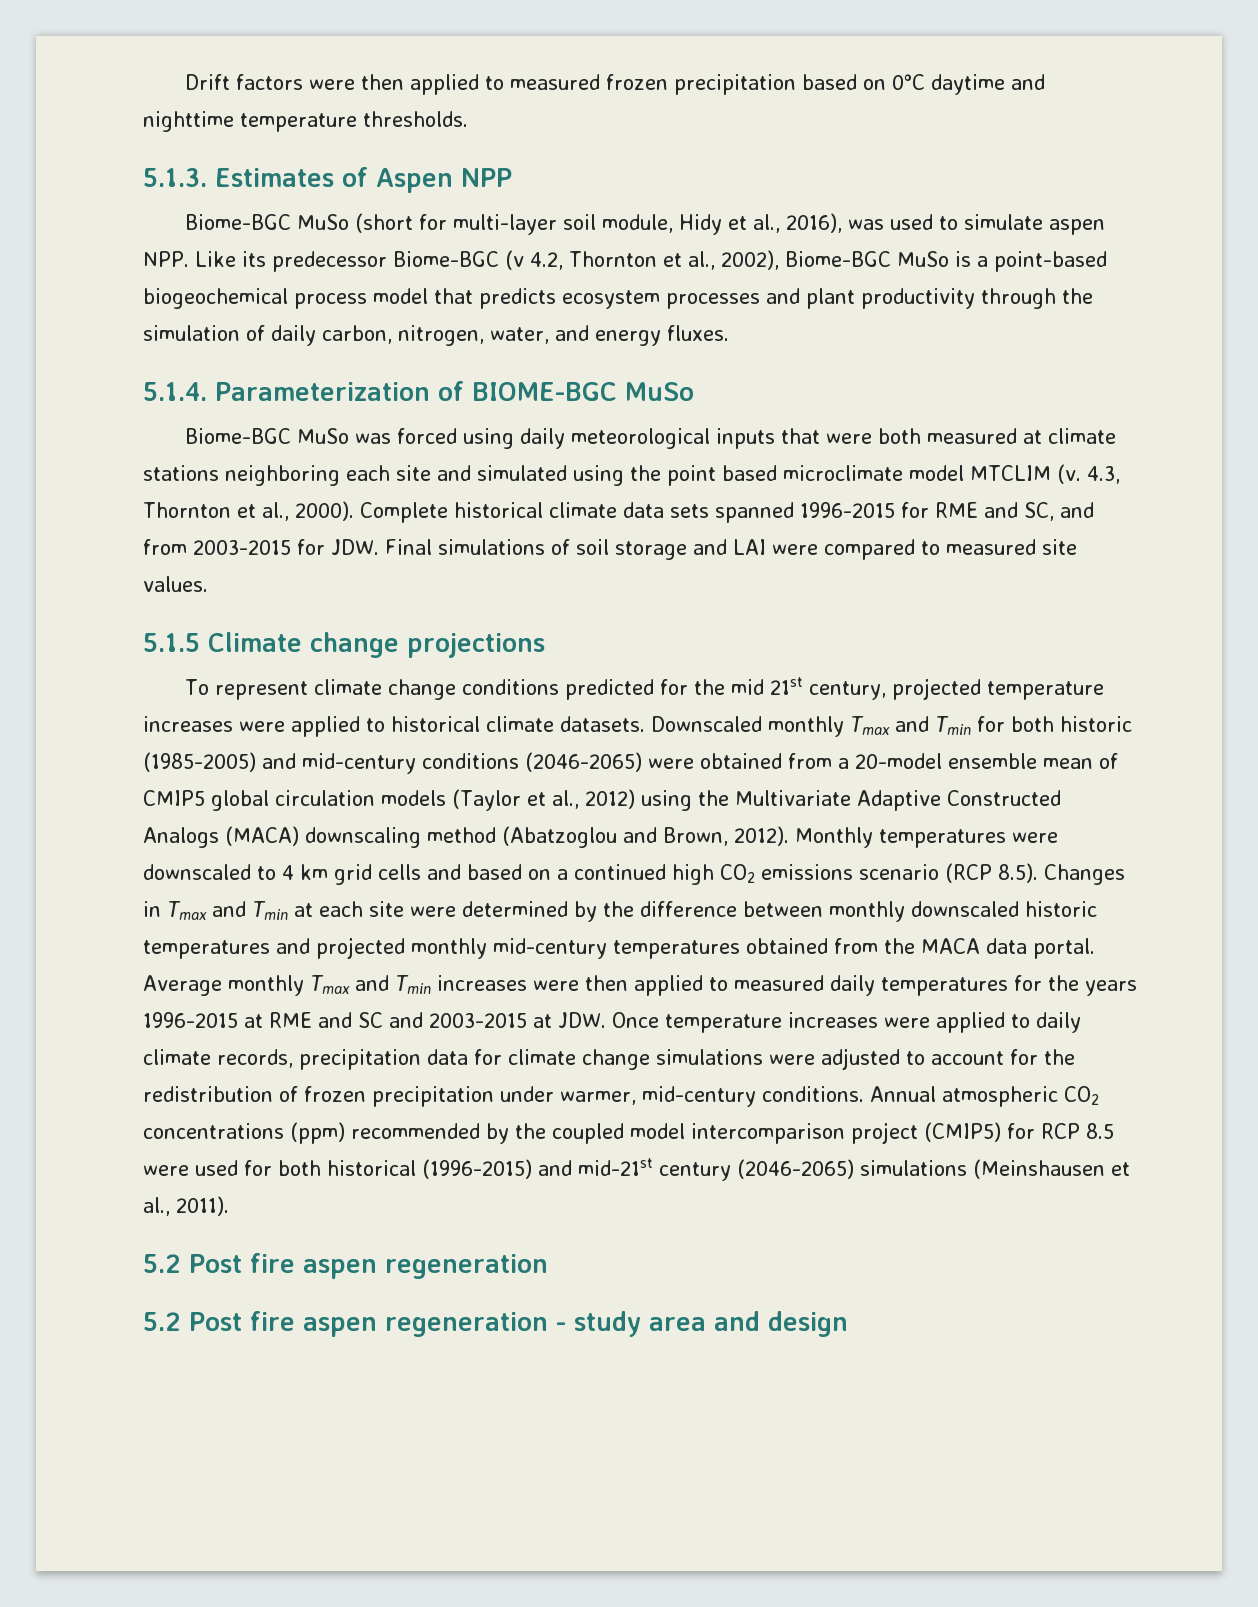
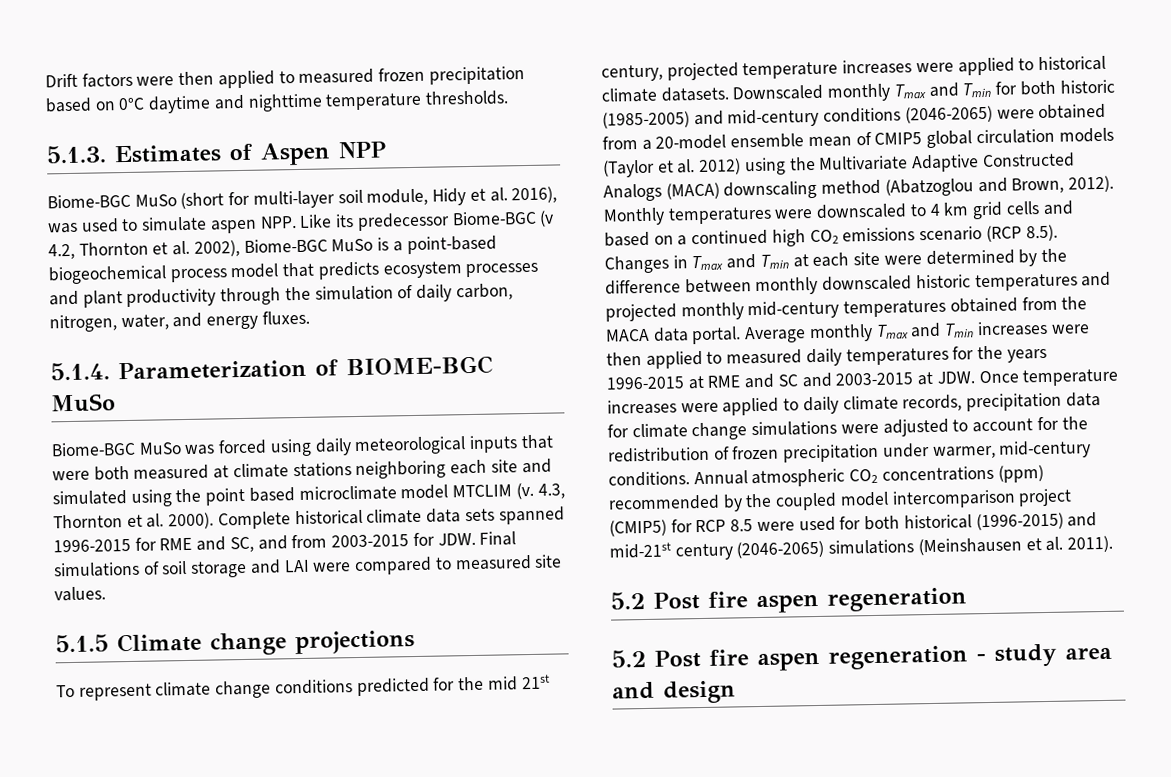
- Biome-BGC MuSo (short for multi-layer soil module, Hidy et al., 2016), was used to simulate aspen NPP. Like its predecessor Biome-BGC (v 4.2, Thornton et al., 2002), Biome-BGC MuSo is a point-based biogeochemical process model that predicts ecosystem processes and plant productivity through the simulation of daily carbon, nitrogen, water, and energy fluxes.
+ Biome-BGC MuSo (short for multi-layer soil module, Hidy et al. 2016), was used to simulate aspen NPP. Like its predecessor Biome-BGC (v 4.2, Thornton et al. 2002), Biome-BGC MuSo is a point-based biogeochemical process model that predicts ecosystem processes and plant productivity through the simulation of daily carbon, nitrogen, water, and energy fluxes.
- 4.3, Thornton et al., 2000).
+ 4.3, Thornton et al. 2000).
- Downscaled monthly Tmax and Tmin for both historic (1985-2005) and mid-century conditions (2046-2065) were obtained from a 20-model ensemble mean of CMIP5 global circulation models (Taylor et al., 2012) using the Multivariate Adaptive Constructed Analogs (MACA) downscaling method (Abatzoglou and Brown, 2012).
+ Downscaled monthly Tmax and Tmin for both historic (1985-2005) and mid-century conditions (2046-2065) were obtained from a 20-model ensemble mean of CMIP5 global circulation models (Taylor et al. 2012) using the Multivariate Adaptive Constructed Analogs (MACA) downscaling method (Abatzoglou and Brown, 2012).
- Annual atmospheric CO2 concentrations (ppm) recommended by the coupled model intercomparison project (CMIP5) for RCP 8.5 were used for both historical (1996-2015) and mid-21st century (2046-2065) simulations (Meinshausen et al., 2011).
+ Annual atmospheric CO2 concentrations (ppm) recommended by the coupled model intercomparison project (CMIP5) for RCP 8.5 were used for both historical (1996-2015) and mid-21st century (2046-2065) simulations (Meinshausen et al. 2011).

